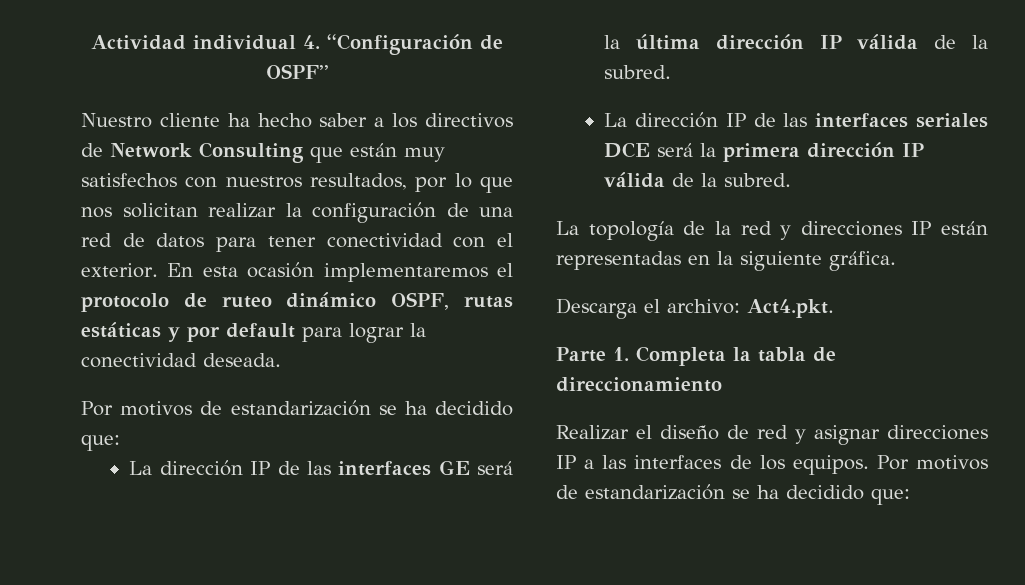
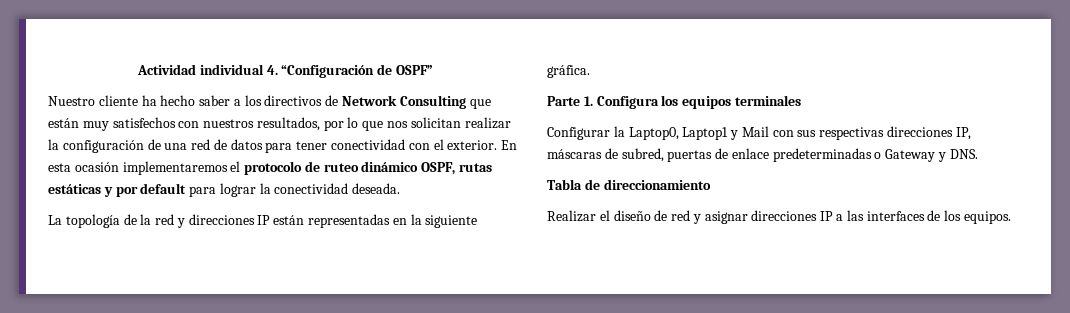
  En esta ocasión implementaremos el protocolo de ruteo dinámico OSPF, rutas estáticas y por default para lograr la conectividad deseada.
- Por motivos de estandarización se ha decidido que:
- La dirección IP de las interfaces GE será la última dirección IP válida de la subred.
- La dirección IP de las interfaces seriales DCE será la primera dirección IP válida de la subred.
- Descarga el archivo: Act4.pkt.
- Parte 1. Completa la tabla de direccionamiento
+ Parte 1. Configura los equipos terminales
+ Configurar la Laptop0, Laptop1 y Mail con sus respectivas direcciones IP, máscaras de subred, puertas de enlace predeterminadas o Gateway y DNS.
+ Tabla de direccionamiento
- Realizar el diseño de red y asignar direcciones IP a las interfaces de los equipos. Por motivos de estandarización se ha decidido que:
+ Realizar el diseño de red y asignar direcciones IP a las interfaces de los equipos.

